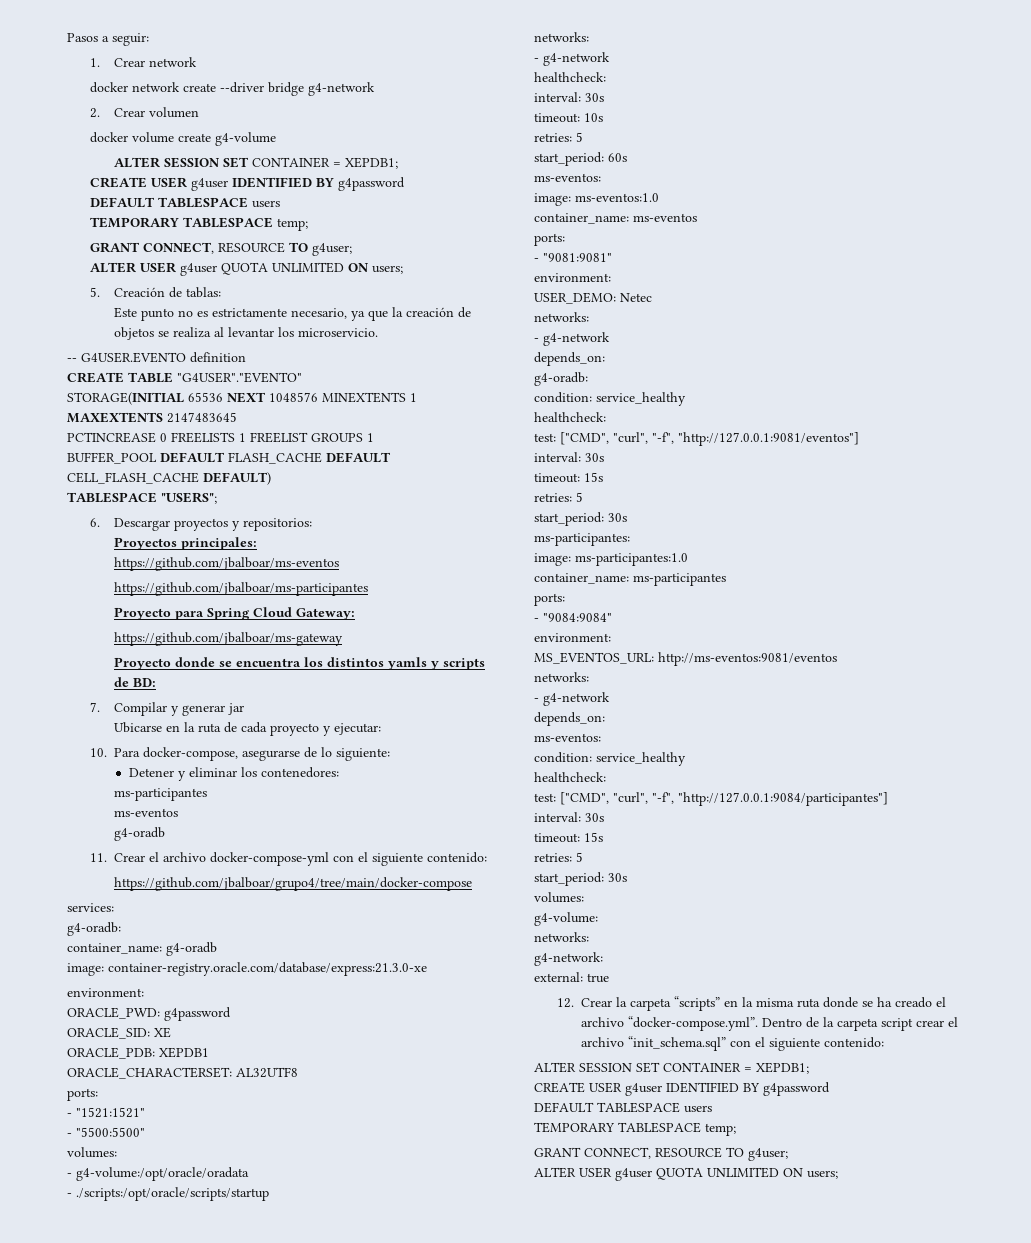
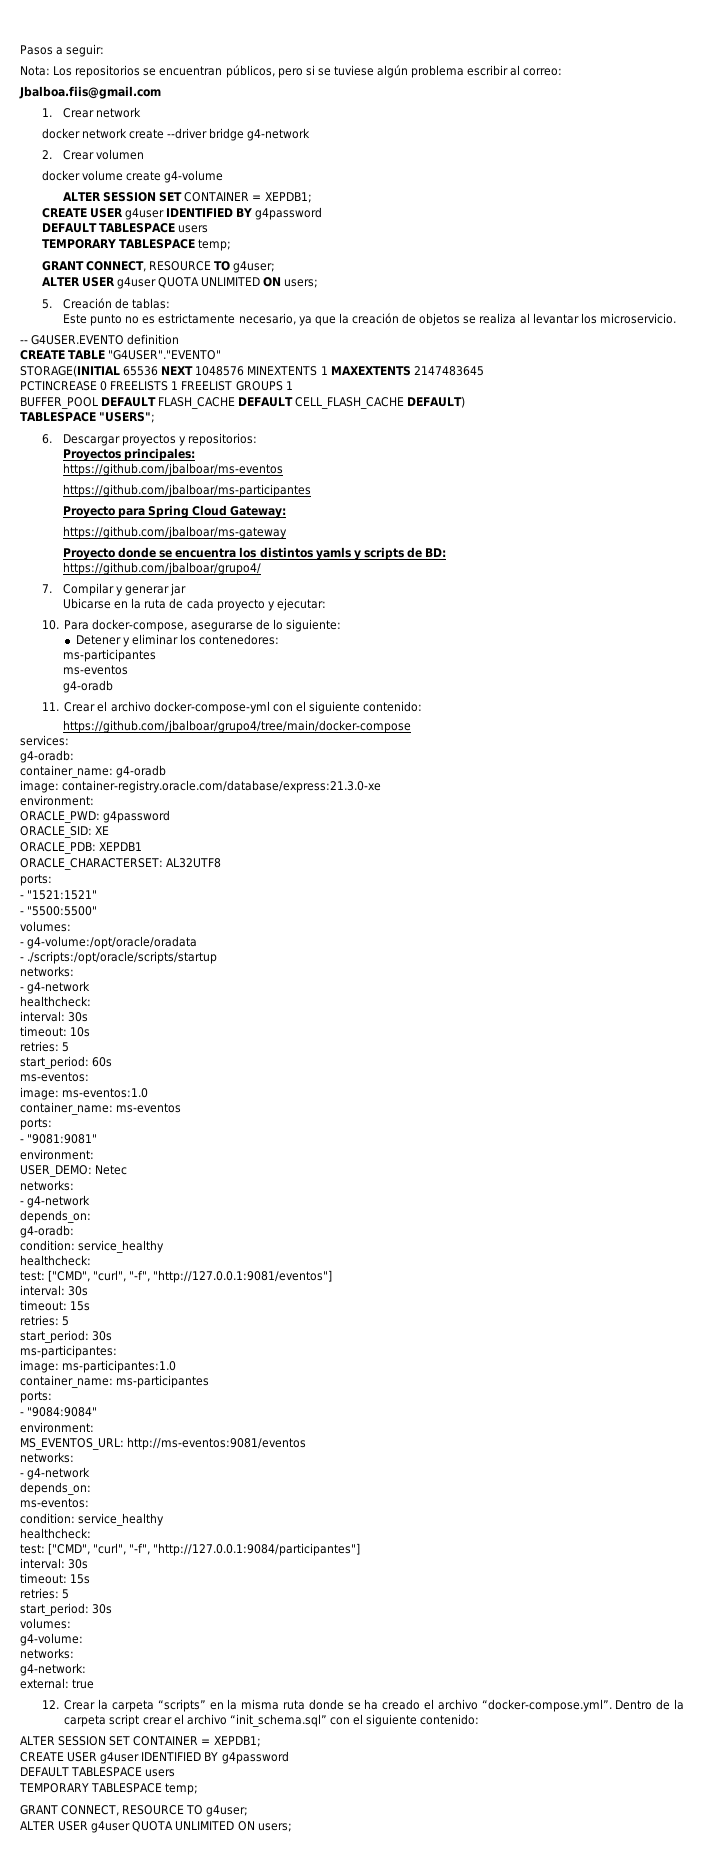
+ Nota: Los repositorios se encuentran públicos, pero si se tuviese algún problema escribir al correo:
+ Jbalboa.fiis@gmail.com
+ https://github.com/jbalboar/grupo4/

